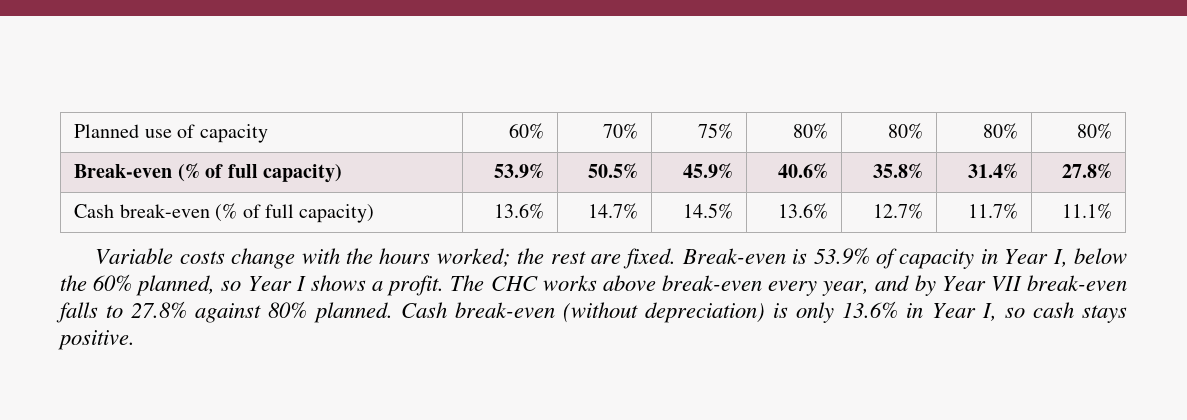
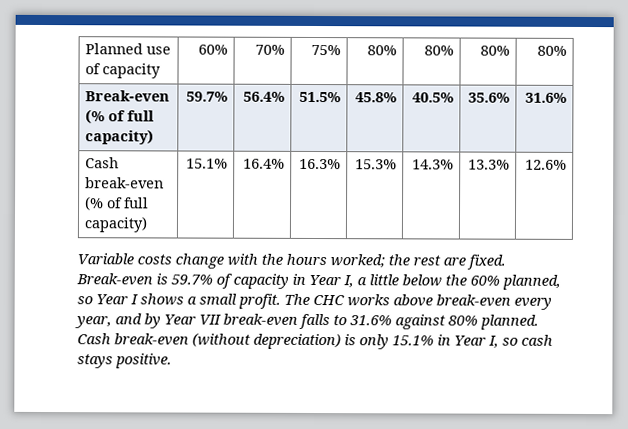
- Break-even (% of full capacity) | 53.9% | 50.5% | 45.9% | 40.6% | 35.8% | 31.4% | 27.8%
+ Break-even (% of full capacity) | 59.7% | 56.4% | 51.5% | 45.8% | 40.5% | 35.6% | 31.6%
- Cash break-even (% of full capacity) | 13.6% | 14.7% | 14.5% | 13.6% | 12.7% | 11.7% | 11.1%
+ Cash break-even (% of full capacity) | 15.1% | 16.4% | 16.3% | 15.3% | 14.3% | 13.3% | 12.6%
- Break-even is 53.9% of capacity in Year I, below the 60% planned, so Year I shows a profit.
+ Break-even is 59.7% of capacity in Year I, a little below the 60% planned, so Year I shows a small profit.
- The CHC works above break-even every year, and by Year VII break-even falls to 27.8% against 80% planned.
+ The CHC works above break-even every year, and by Year VII break-even falls to 31.6% against 80% planned.
- Cash break-even (without depreciation) is only 13.6% in Year I, so cash stays positive.
+ Cash break-even (without depreciation) is only 15.1% in Year I, so cash stays positive.

